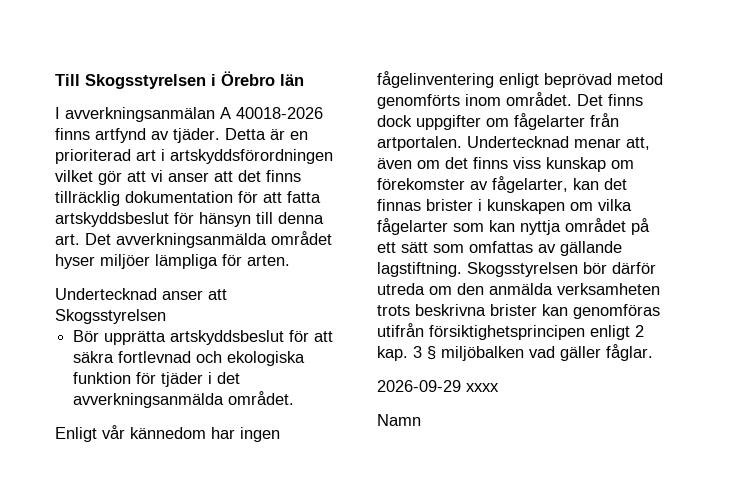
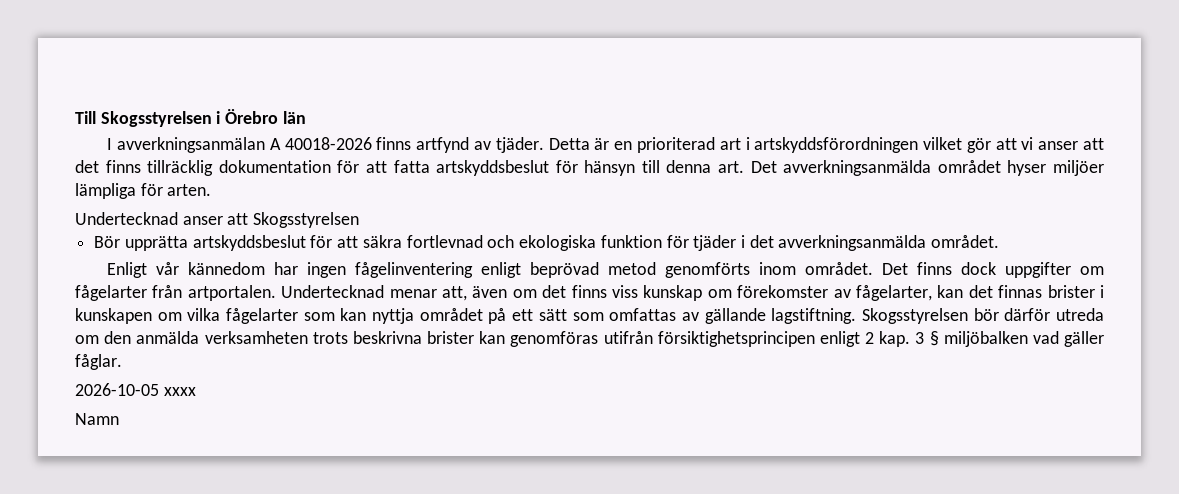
- 2026-09-29 xxxx
+ 2026-10-05 xxxx

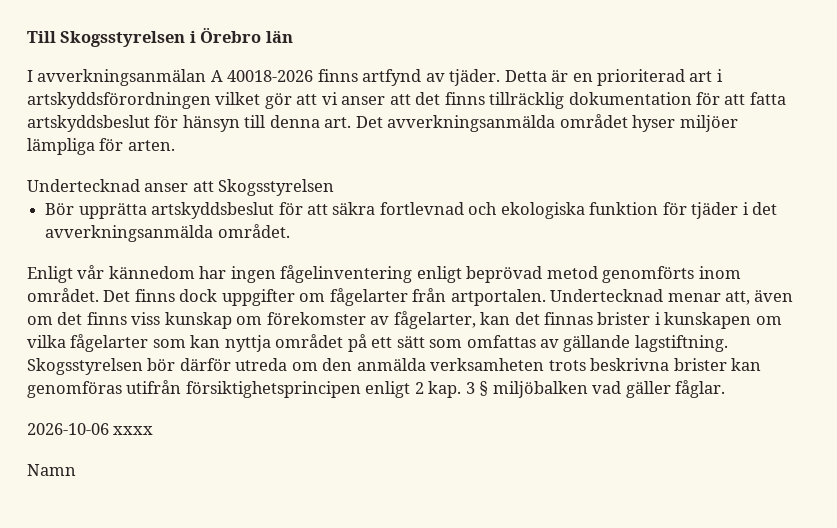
- 2026-10-05 xxxx
+ 2026-10-06 xxxx

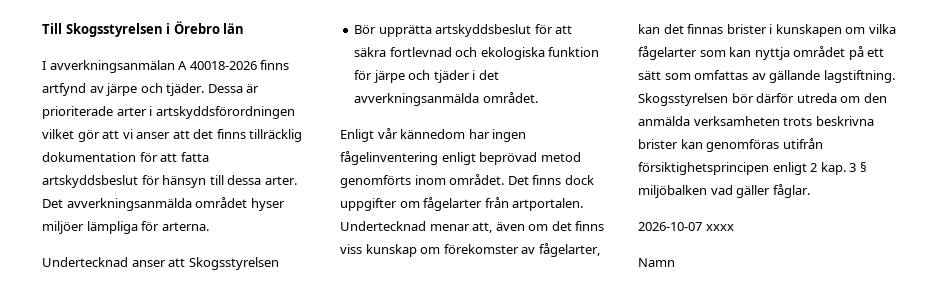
- I avverkningsanmälan A 40018-2026 finns artfynd av tjäder. Detta är en prioriterad art i artskyddsförordningen vilket gör att vi anser att det finns tillräcklig dokumentation för att fatta artskyddsbeslut för hänsyn till denna art. Det avverkningsanmälda området hyser miljöer lämpliga för arten.
+ I avverkningsanmälan A 40018-2026 finns artfynd av järpe och tjäder. Dessa är prioriterade arter i artskyddsförordningen vilket gör att vi anser att det finns tillräcklig dokumentation för att fatta artskyddsbeslut för hänsyn till dessa arter. Det avverkningsanmälda området hyser miljöer lämpliga för arterna.
- Bör upprätta artskyddsbeslut för att säkra fortlevnad och ekologiska funktion för tjäder i det avverkningsanmälda området.
+ Bör upprätta artskyddsbeslut för att säkra fortlevnad och ekologiska funktion för järpe och tjäder i det avverkningsanmälda området.
- 2026-10-06 xxxx
+ 2026-10-07 xxxx

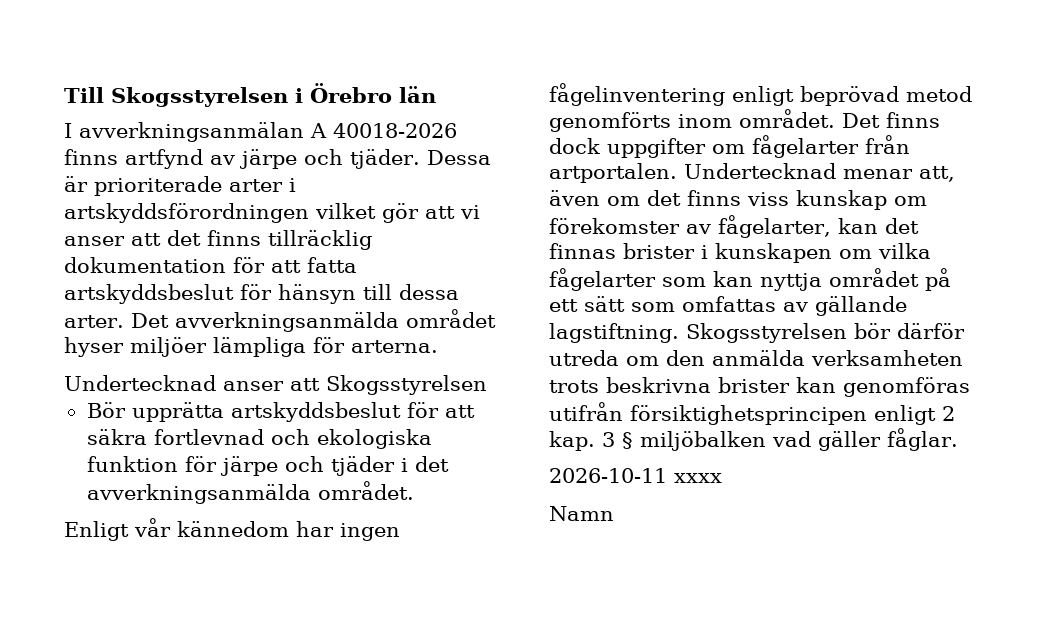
- 2026-10-07 xxxx
+ 2026-10-11 xxxx

